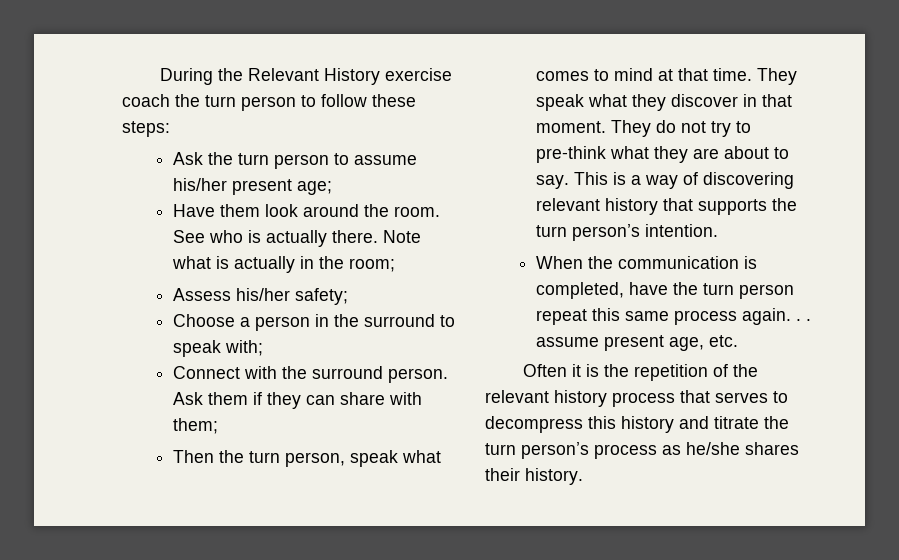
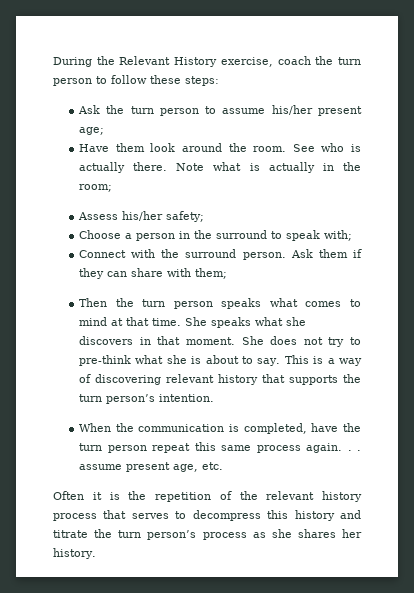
- During the Relevant History exercise coach the turn person to follow these steps:
+ During the Relevant History exercise, coach the turn person to follow these steps:
- Then the turn person, speak what comes to mind at that time.
+ Then the turn person speaks what comes to mind at that time.
- They speak what they discover in that moment.
+ She speaks what she discovers in that moment.
- They do not try to pre-think what they are about to say.
+ She does not try to pre-think what she is about to say.
- Often it is the repetition of the relevant history process that serves to decompress this history and titrate the turn person’s process as he/she shares their history.
+ Often it is the repetition of the relevant history process that serves to decompress this history and titrate the turn person’s process as she shares her history.

